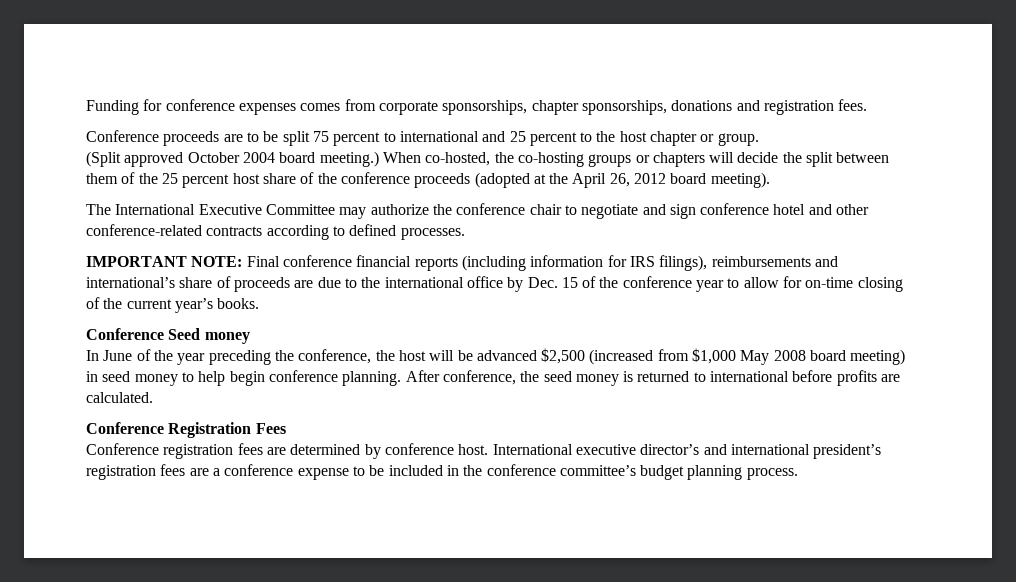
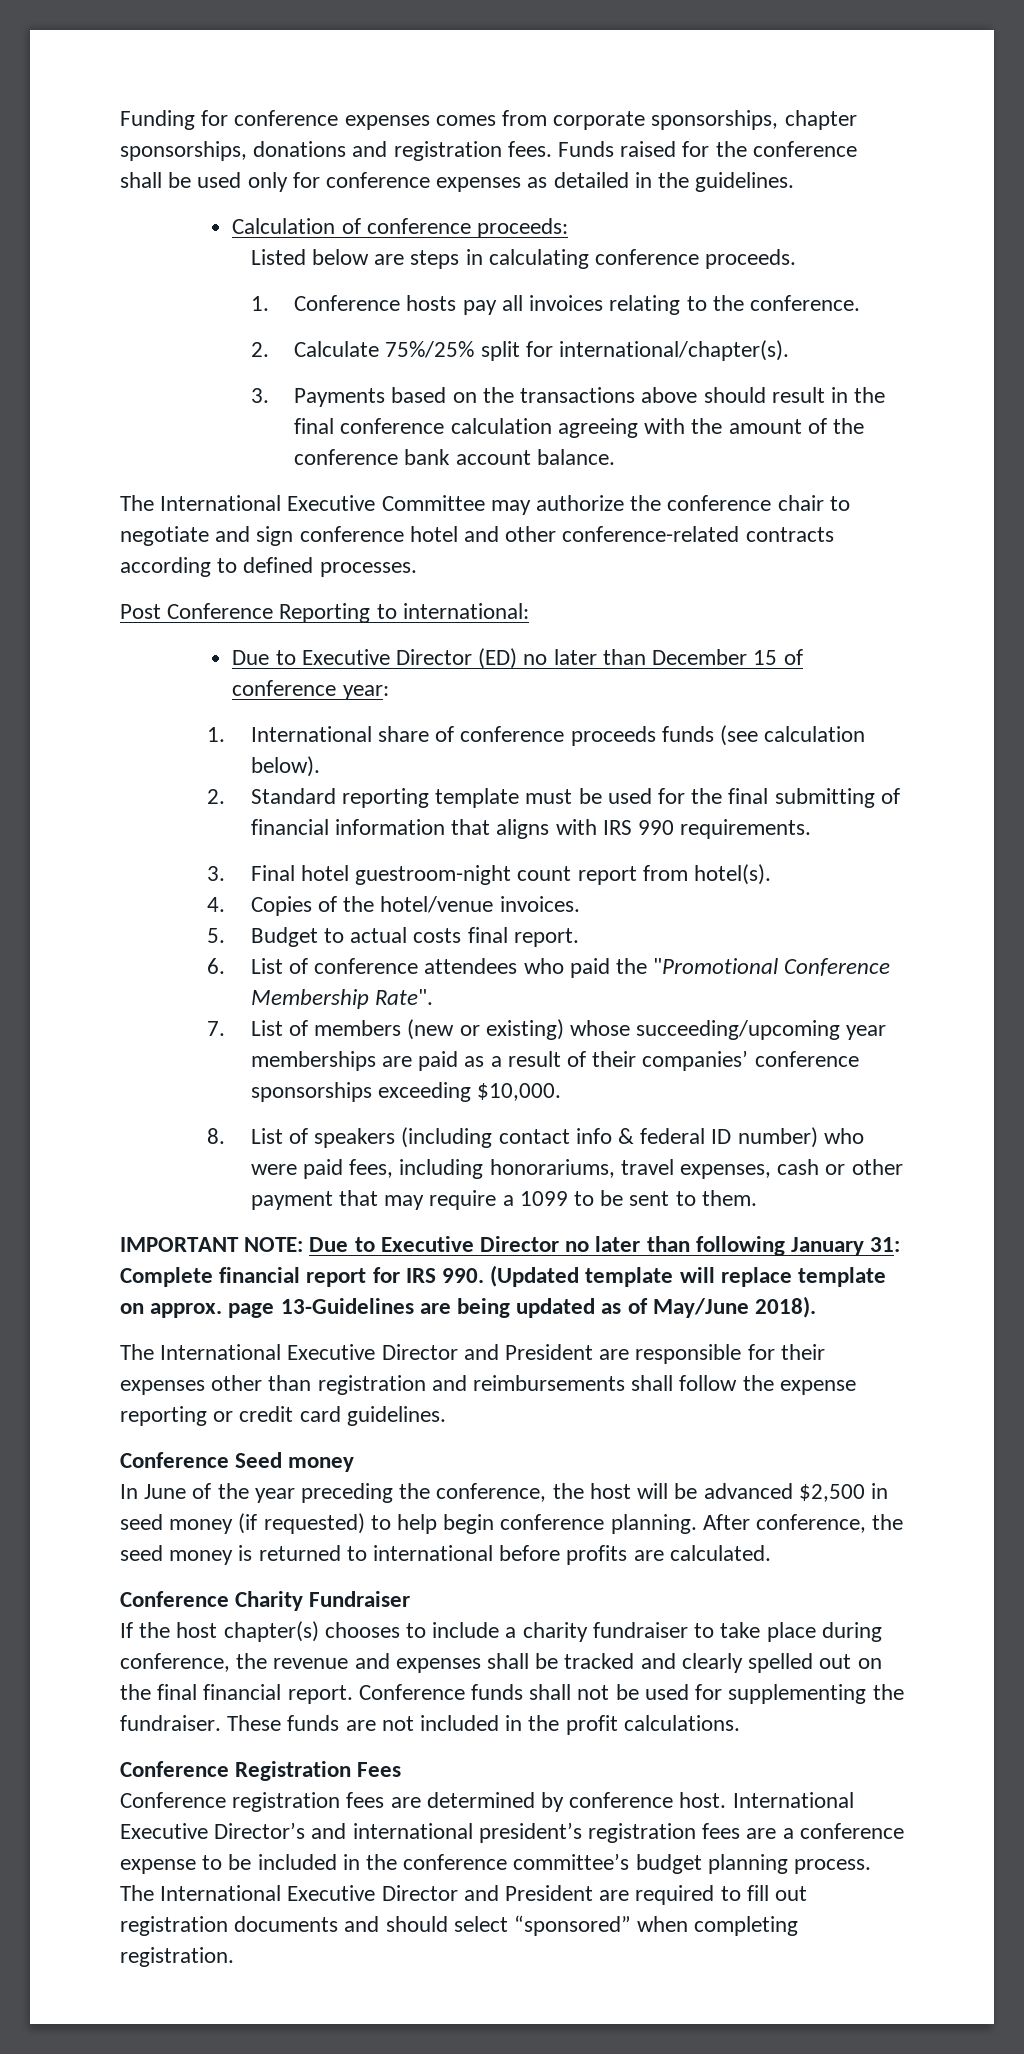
- Funding for conference expenses comes from corporate sponsorships, chapter sponsorships, donations and registration fees.
- Conference proceeds are to be split 75 percent to international and 25 percent to the host chapter or group.
- (Split approved October 2004 board meeting.) When co-hosted, the co-hosting groups or chapters will decide the split between them of the 25 percent host share of the conference proceeds (adopted at the April 26, 2012 board meeting).
+ Funding for conference expenses comes from corporate sponsorships, chapter sponsorships, donations and registration fees. Funds raised for the conference shall be used only for conference expenses as detailed in the guidelines.
+ Calculation of conference proceeds:
+ Listed below are steps in calculating conference proceeds.
+ 1. Conference hosts pay all invoices relating to the conference.
+ 2. Calculate 75%/25% split for international/chapter(s).
+ 3. Payments based on the transactions above should result in the final conference calculation agreeing with the amount of the conference bank account balance.
- IMPORTANT NOTE: Final conference financial reports (including information for IRS filings), reimbursements and international’s share of proceeds are due to the international office by Dec. 15 of the conference year to allow for on-time closing of the current year’s books.
+ Post Conference Reporting to international:
+ Due to Executive Director (ED) no later than December 15 of conference year:
+ 1. International share of conference proceeds funds (see calculation below).
+ 2. Standard reporting template must be used for the final submitting of financial information that aligns with IRS 990 requirements.
+ 3. Final hotel guestroom-night count report from hotel(s).
+ 4. Copies of the hotel/venue invoices.
+ 5. Budget to actual costs final report.
+ 6. List of conference attendees who paid the "Promotional Conference Membership Rate".
+ 7. List of members (new or existing) whose succeeding/upcoming year memberships are paid as a result of their companies’ conference sponsorships exceeding $10,000.
+ 8. List of speakers (including contact info & federal ID number) who were paid fees, including honorariums, travel expenses, cash or other payment that may require a 1099 to be sent to them.
+ IMPORTANT NOTE: Due to Executive Director no later than following January 31: Complete financial report for IRS 990. (Updated template will replace template on approx. page 13-Guidelines are being updated as of May/June 2018).
+ The International Executive Director and President are responsible for their expenses other than registration and reimbursements shall follow the expense reporting or credit card guidelines.
- In June of the year preceding the conference, the host will be advanced $2,500 (increased from $1,000 May 2008 board meeting) in seed money to help begin conference planning.
+ In June of the year preceding the conference, the host will be advanced $2,500 in seed money (if requested) to help begin conference planning.
+ Conference Charity Fundraiser
+ If the host chapter(s) chooses to include a charity fundraiser to take place during conference, the revenue and expenses shall be tracked and clearly spelled out on the final financial report. Conference funds shall not be used for supplementing the fundraiser. These funds are not included in the profit calculations.
- International executive director’s and international president’s registration fees are a conference expense to be included in the conference committee’s budget planning process.
+ International Executive Director’s and international president’s registration fees are a conference expense to be included in the conference committee’s budget planning process.
+ The International Executive Director and President are required to fill out registration documents and should select “sponsored” when completing registration.

